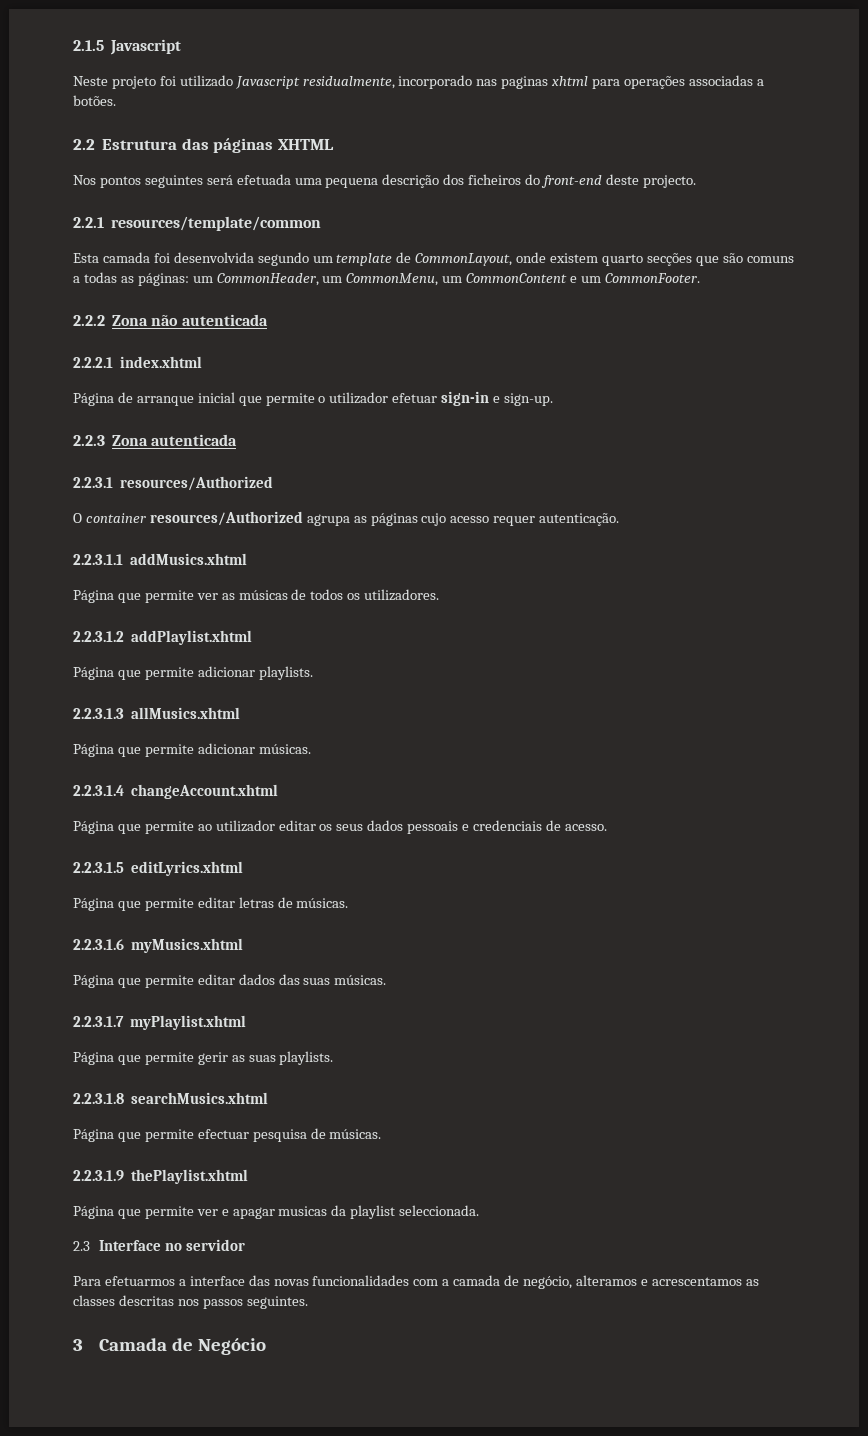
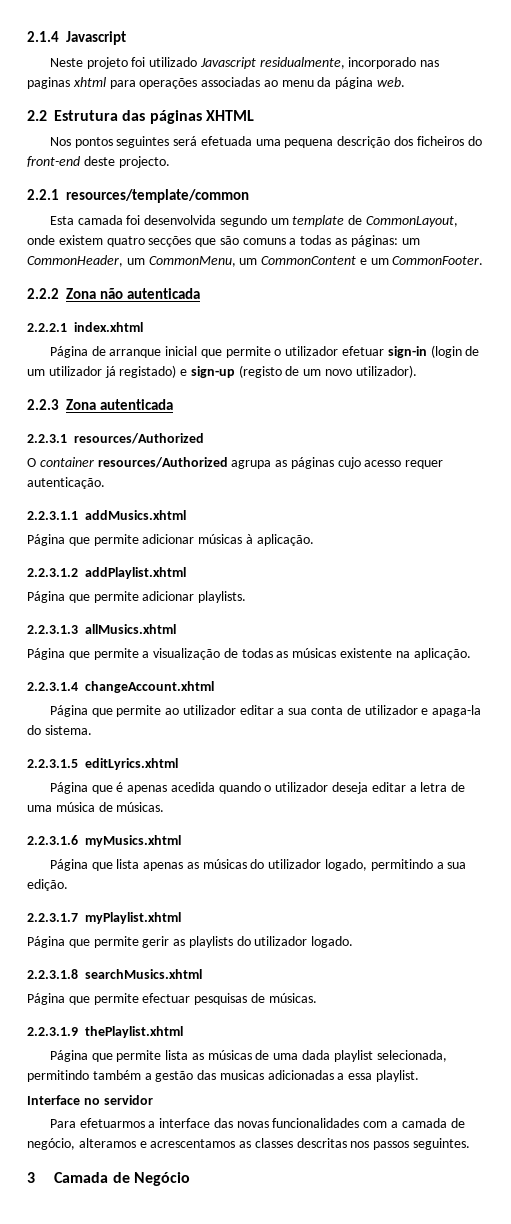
- 2.1.5 Javascript
+ 2.1.4 Javascript
- Neste projeto foi utilizado Javascript residualmente, incorporado nas paginas xhtml para operações associadas a botões.
+ Neste projeto foi utilizado Javascript residualmente, incorporado nas paginas xhtml para operações associadas ao menu da página web.
- Esta camada foi desenvolvida segundo um template de CommonLayout, onde existem quarto secções que são comuns a todas as páginas: um CommonHeader, um CommonMenu, um CommonContent e um CommonFooter.
+ Esta camada foi desenvolvida segundo um template de CommonLayout, onde existem quatro secções que são comuns a todas as páginas: um CommonHeader, um CommonMenu, um CommonContent e um CommonFooter.
- Página de arranque inicial que permite o utilizador efetuar sign-in e sign-up.
+ Página de arranque inicial que permite o utilizador efetuar sign-in (login de um utilizador já registado) e sign-up (registo de um novo utilizador).
- Página que permite ver as músicas de todos os utilizadores.
+ Página que permite adicionar músicas à aplicação.
- Página que permite adicionar músicas.
+ Página que permite a visualização de todas as músicas existente na aplicação.
- Página que permite ao utilizador editar os seus dados pessoais e credenciais de acesso.
+ Página que permite ao utilizador editar a sua conta de utilizador e apaga-la do sistema.
  2.2.3.1.5 editLyrics.xhtml
- Página que permite editar letras de músicas.
+ Página que é apenas acedida quando o utilizador deseja editar a letra de uma música de músicas.
- Página que permite editar dados das suas músicas.
+ Página que lista apenas as músicas do utilizador logado, permitindo a sua edição.
- Página que permite gerir as suas playlists.
+ Página que permite gerir as playlists do utilizador logado.
- Página que permite efectuar pesquisa de músicas.
+ Página que permite efectuar pesquisas de músicas.
- Página que permite ver e apagar musicas da playlist seleccionada.
- 2.3 Interface no servidor
+ Página que permite lista as músicas de uma dada playlist selecionada, permitindo também a gestão das musicas adicionadas a essa playlist.
+ Interface no servidor

